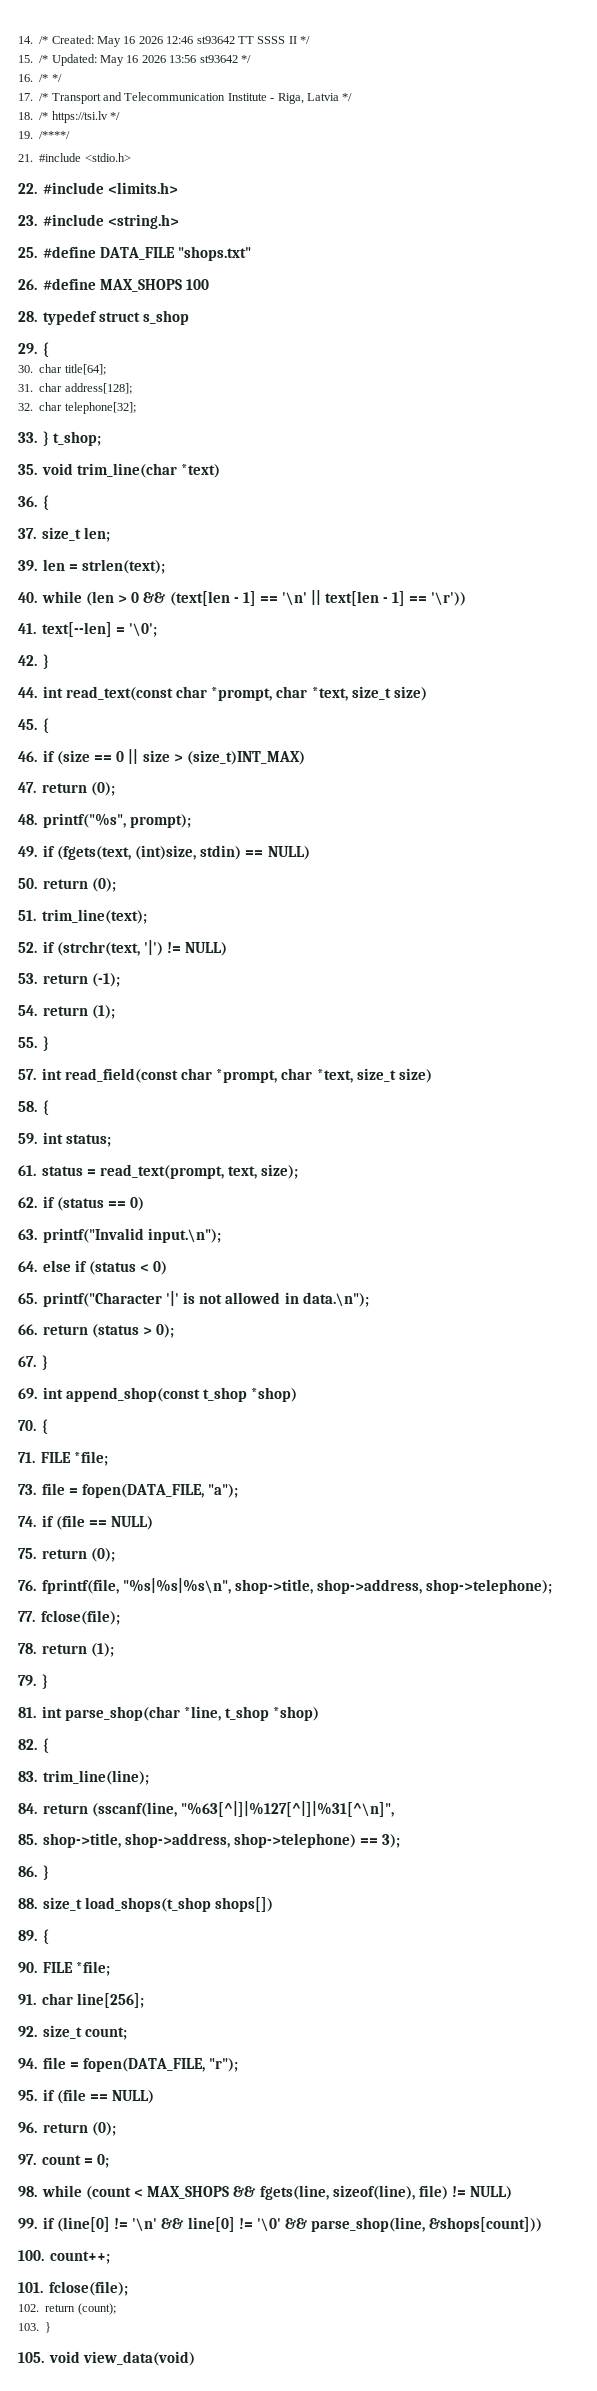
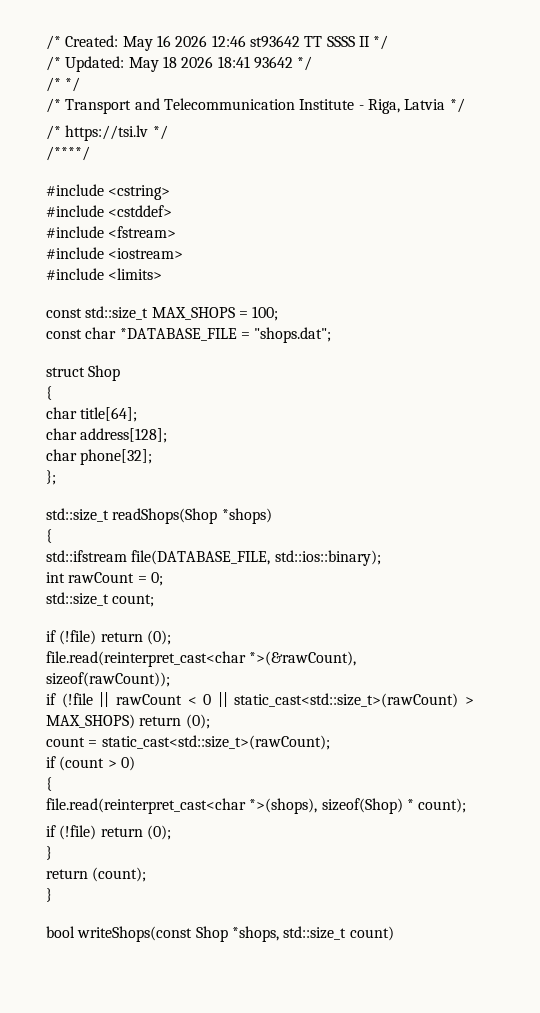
- 14. /* Created: May 16 2026 12:46 st93642 TT SSSS II */
+ /* Created: May 16 2026 12:46 st93642 TT SSSS II */
- 15. /* Updated: May 16 2026 13:56 st93642 */
- 16. /* */
+ /* Updated: May 18 2026 18:41 93642 */
+ /* */
- 17. /* Transport and Telecommunication Institute - Riga, Latvia */
+ /* Transport and Telecommunication Institute - Riga, Latvia */
- 18. /* https://tsi.lv */
+ /* https://tsi.lv */
- 19. /****/
+ /****/
- 21. #include <stdio.h>
- 22. #include <limits.h>
- 23. #include <string.h>
- 25. #define DATA_FILE "shops.txt"
- 26. #define MAX_SHOPS 100
- 28. typedef struct s_shop
- 29. {
- 30. char title[64];
+ #include <cstring>
+ #include <cstddef>
+ #include <fstream>
+ #include <iostream>
+ #include <limits>
+ const std::size_t MAX_SHOPS = 100;
+ const char *DATABASE_FILE = "shops.dat";
+ struct Shop
+ {
+ char title[64];
- 31. char address[128];
+ char address[128];
- 32. char telephone[32];
- 33. } t_shop;
- 35. void trim_line(char *text)
- 36. {
- 37. size_t len;
- 39. len = strlen(text);
- 40. while (len > 0 && (text[len - 1] == '\n' || text[len - 1] == '\r'))
- 41. text[--len] = '\0';
- 42. }
- 44. int read_text(const char *prompt, char *text, size_t size)
- 45. {
- 46. if (size == 0 || size > (size_t)INT_MAX)
- 47. return (0);
- 48. printf("%s", prompt);
- 49. if (fgets(text, (int)size, stdin) == NULL)
- 50. return (0);
- 51. trim_line(text);
- 52. if (strchr(text, '|') != NULL)
- 53. return (-1);
- 54. return (1);
- 55. }
- 57. int read_field(const char *prompt, char *text, size_t size)
- 58. {
- 59. int status;
- 61. status = read_text(prompt, text, size);
- 62. if (status == 0)
- 63. printf("Invalid input.\n");
- 64. else if (status < 0)
- 65. printf("Character '|' is not allowed in data.\n");
- 66. return (status > 0);
- 67. }
- 69. int append_shop(const t_shop *shop)
- 70. {
- 71. FILE *file;
- 73. file = fopen(DATA_FILE, "a");
- 74. if (file == NULL)
- 75. return (0);
- 76. fprintf(file, "%s|%s|%s\n", shop->title, shop->address, shop->telephone);
- 77. fclose(file);
- 78. return (1);
- 79. }
- 81. int parse_shop(char *line, t_shop *shop)
- 82. {
- 83. trim_line(line);
- 84. return (sscanf(line, "%63[^|]|%127[^|]|%31[^\n]",
- 85. shop->title, shop->address, shop->telephone) == 3);
- 86. }
- 88. size_t load_shops(t_shop shops[])
- 89. {
- 90. FILE *file;
- 91. char line[256];
- 92. size_t count;
- 94. file = fopen(DATA_FILE, "r");
- 95. if (file == NULL)
- 96. return (0);
- 97. count = 0;
- 98. while (count < MAX_SHOPS && fgets(line, sizeof(line), file) != NULL)
- 99. if (line[0] != '\n' && line[0] != '\0' && parse_shop(line, &shops[count]))
- 100. count++;
- 101. fclose(file);
- 102. return (count);
- 103. }
- 105. void view_data(void)
+ char phone[32];
+ };
+ std::size_t readShops(Shop *shops)
+ {
+ std::ifstream file(DATABASE_FILE, std::ios::binary);
+ int rawCount = 0;
+ std::size_t count;
+ if (!file) return (0);
+ file.read(reinterpret_cast<char *>(&rawCount), sizeof(rawCount));
+ if (!file || rawCount < 0 || static_cast<std::size_t>(rawCount) > MAX_SHOPS) return (0);
+ count = static_cast<std::size_t>(rawCount);
+ if (count > 0)
+ {
+ file.read(reinterpret_cast<char *>(shops), sizeof(Shop) * count);
+ if (!file) return (0);
+ }
+ return (count);
+ }
+ bool writeShops(const Shop *shops, std::size_t count)

